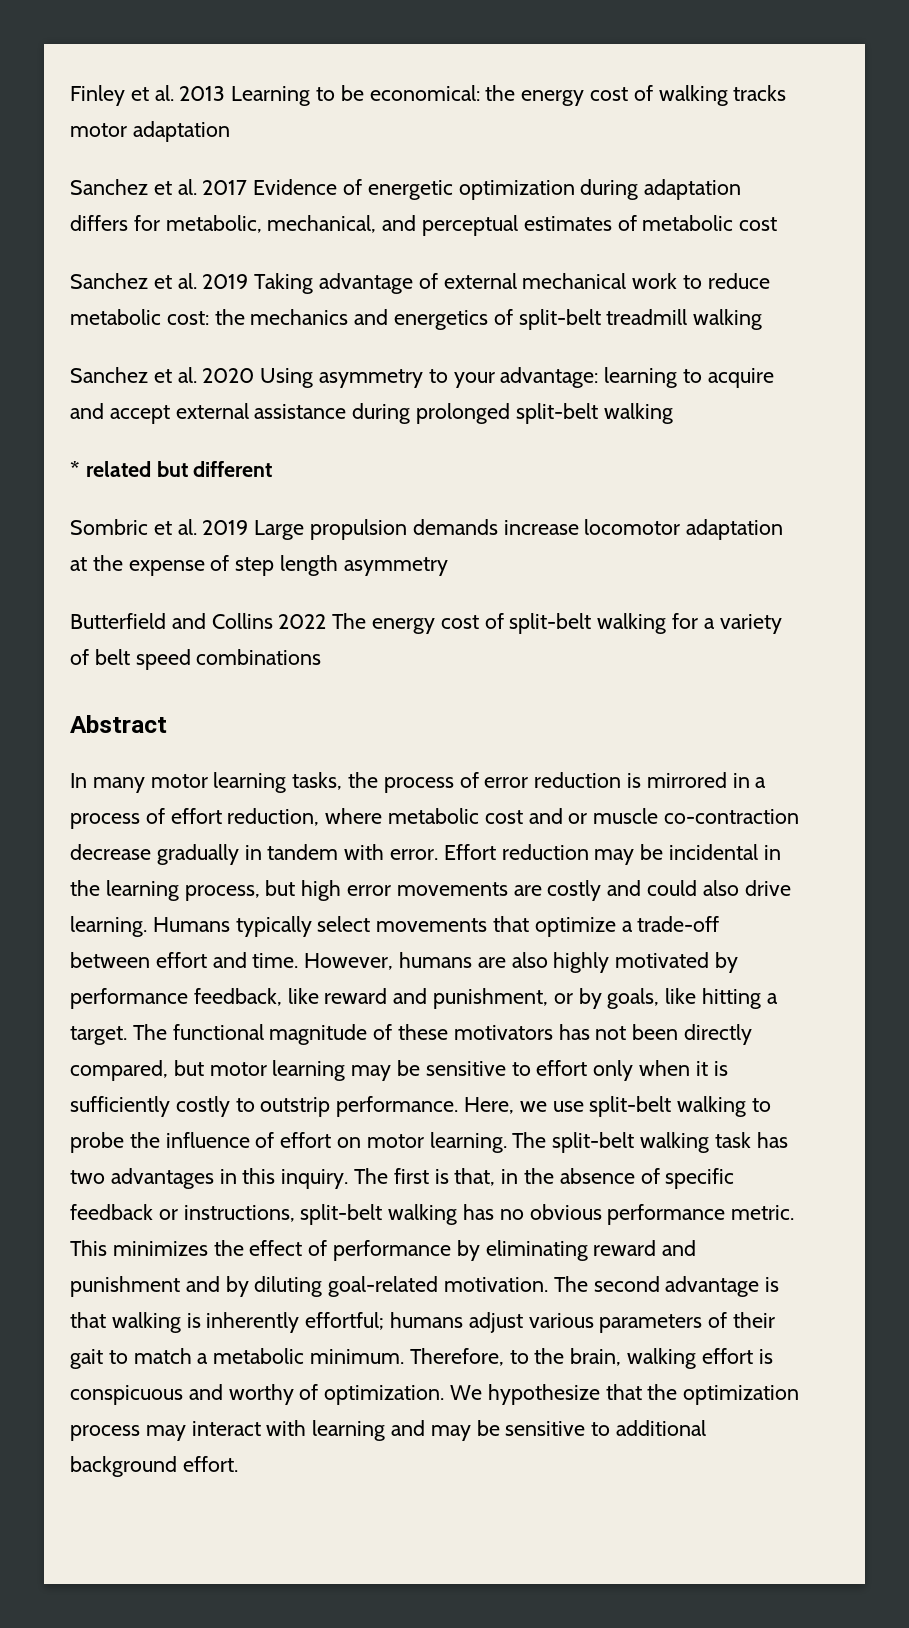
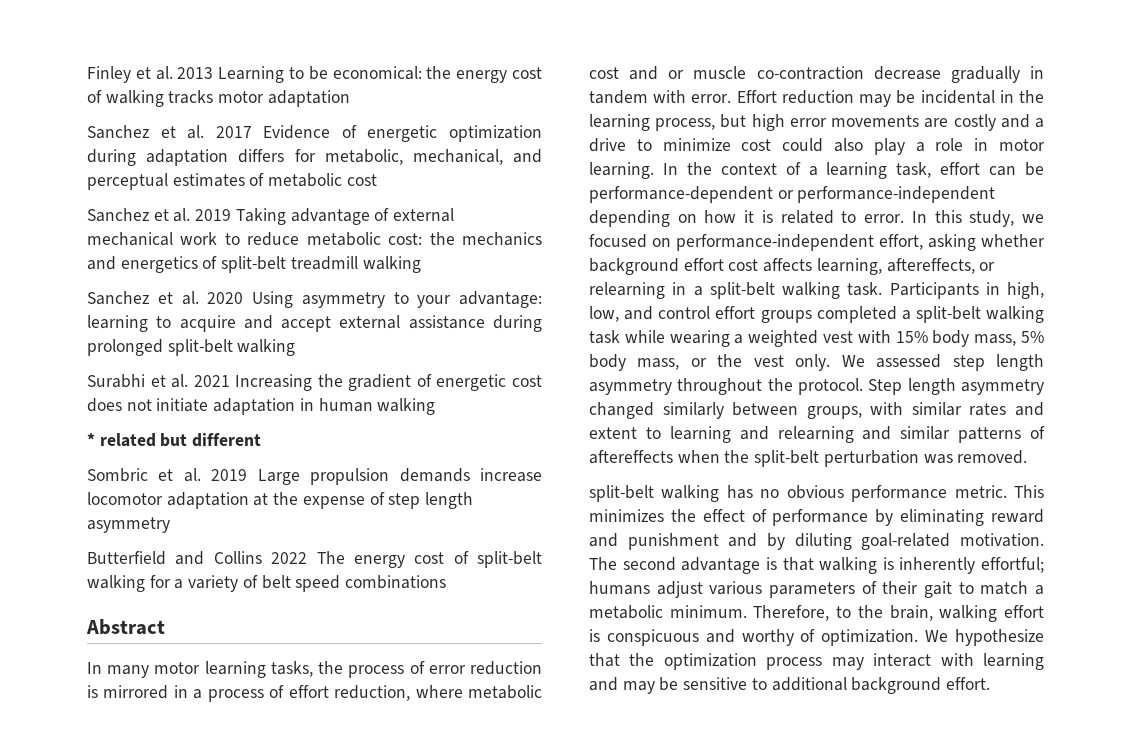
+ Surabhi et al. 2021 Increasing the gradient of energetic cost does not initiate adaptation in human walking
- Effort reduction may be incidental in the learning process, but high error movements are costly and could also drive learning. Humans typically select movements that optimize a trade-off between effort and time. However, humans are also highly motivated by performance feedback, like reward and punishment, or by goals, like hitting a target. The functional magnitude of these motivators has not been directly compared, but motor learning may be sensitive to effort only when it is sufficiently costly to outstrip performance. Here, we use split-belt walking to probe the influence of effort on motor learning. The split-belt walking task has two advantages in this inquiry. The first is that, in the absence of specific feedback or instructions, split-belt walking has no obvious performance metric.
+ Effort reduction may be incidental in the learning process, but high error movements are costly and a drive to minimize cost could also play a role in motor learning. In the context of a learning task, effort can be performance-dependent or performance-independent depending on how it is related to error. In this study, we focused on performance-independent effort, asking whether background effort cost affects learning, aftereffects, or relearning in a split-belt walking task. Participants in high, low, and control effort groups completed a split-belt walking task while wearing a weighted vest with 15% body mass, 5% body mass, or the vest only. We assessed step length asymmetry throughout the protocol. Step length asymmetry changed similarly between groups, with similar rates and extent to learning and relearning and similar patterns of aftereffects when the split-belt perturbation was removed.
+ split-belt walking has no obvious performance metric.

